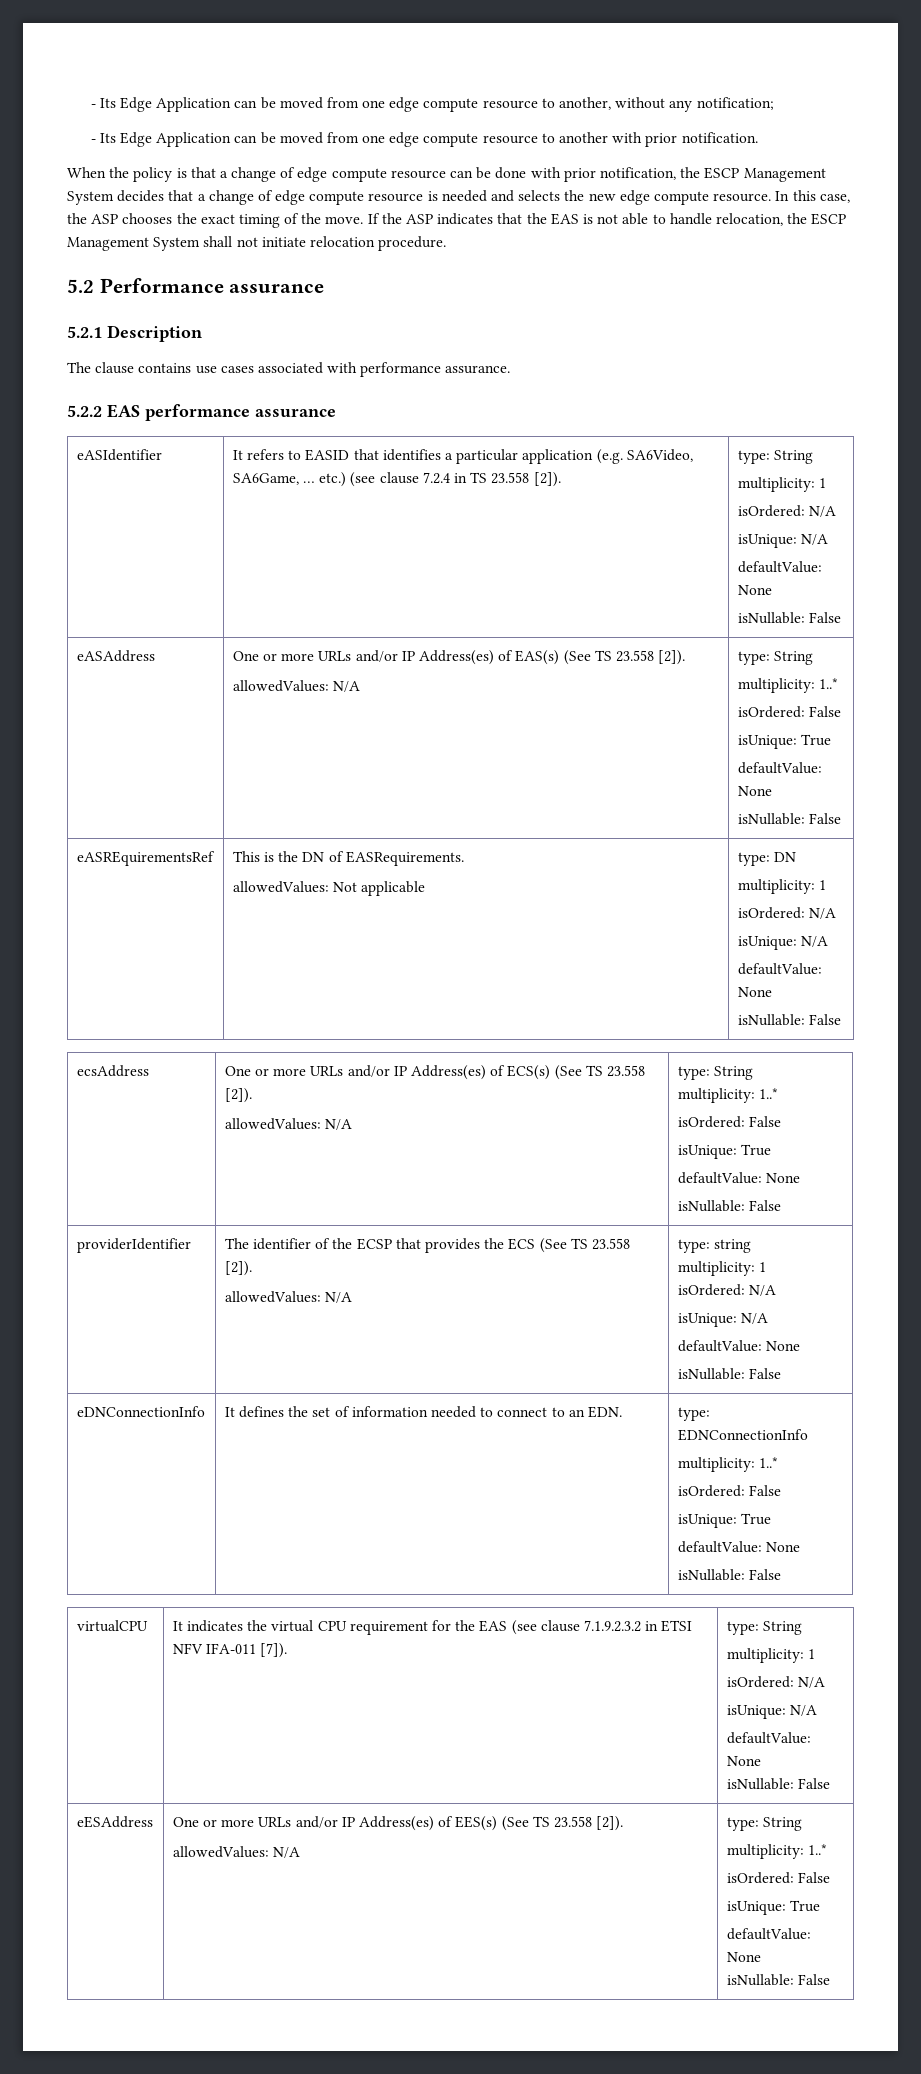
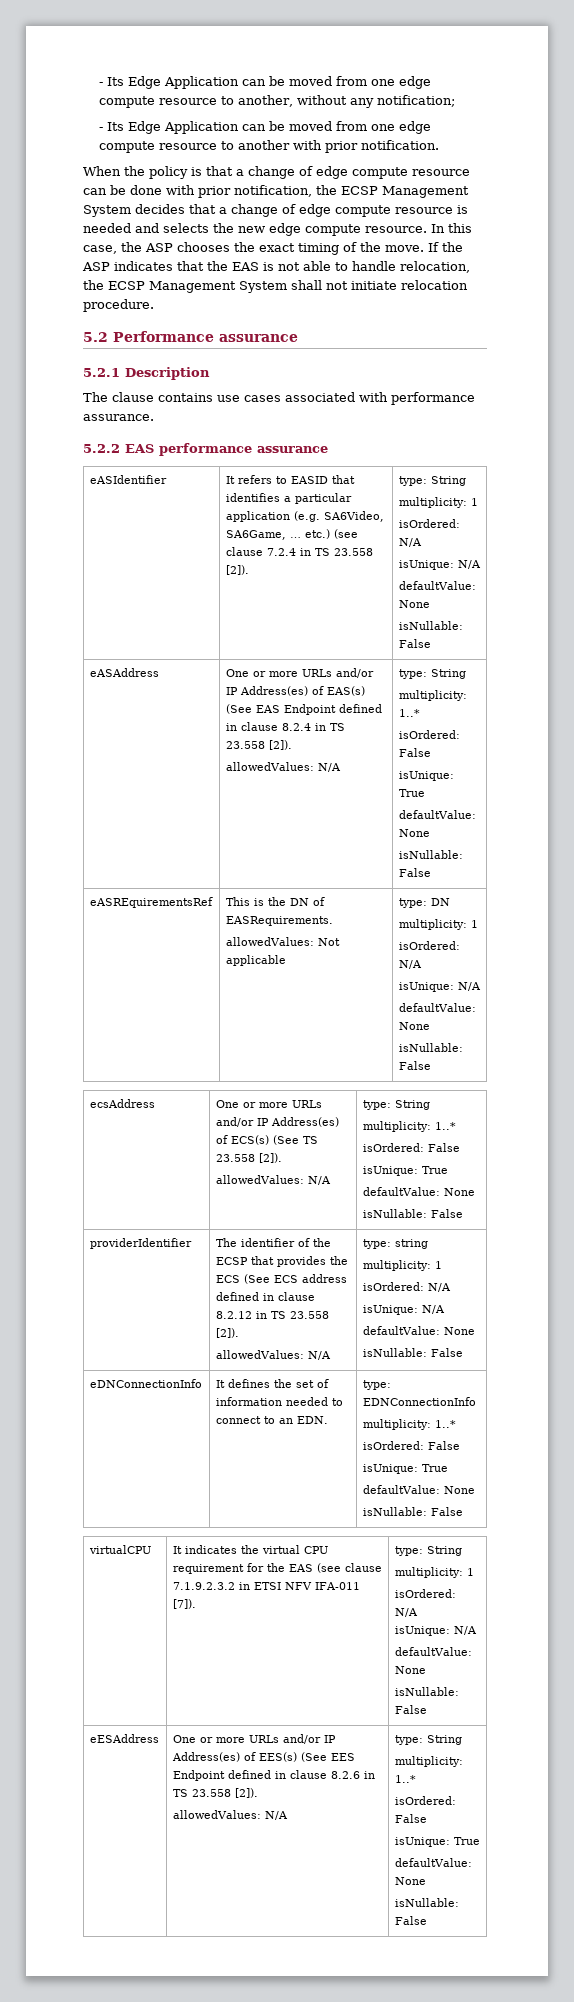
- When the policy is that a change of edge compute resource can be done with prior notification, the ESCP Management System decides that a change of edge compute resource is needed and selects the new edge compute resource.
+ When the policy is that a change of edge compute resource can be done with prior notification, the ECSP Management System decides that a change of edge compute resource is needed and selects the new edge compute resource.
- If the ASP indicates that the EAS is not able to handle relocation, the ESCP Management System shall not initiate relocation procedure.
+ If the ASP indicates that the EAS is not able to handle relocation, the ECSP Management System shall not initiate relocation procedure.
- eASAddress | One or more URLs and/or IP Address(es) of EAS(s) (See TS 23.558 [2]).
+ eASAddress | One or more URLs and/or IP Address(es) of EAS(s) (See EAS Endpoint defined in clause 8.2.4 in TS 23.558 [2]).
- providerIdentifier | The identifier of the ECSP that provides the ECS (See TS 23.558 [2]).
+ providerIdentifier | The identifier of the ECSP that provides the ECS (See ECS address defined in clause 8.2.12 in TS 23.558 [2]).
- eESAddress | One or more URLs and/or IP Address(es) of EES(s) (See TS 23.558 [2]).
+ eESAddress | One or more URLs and/or IP Address(es) of EES(s) (See EES Endpoint defined in clause 8.2.6 in TS 23.558 [2]).

